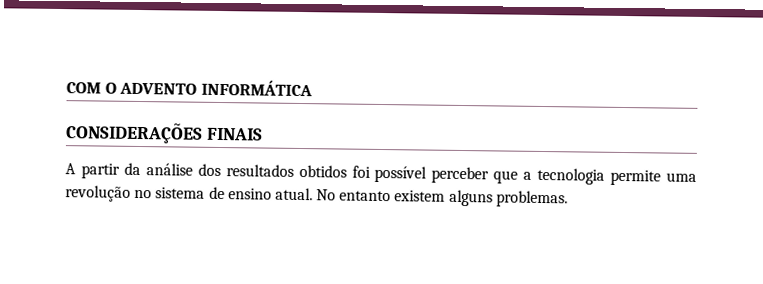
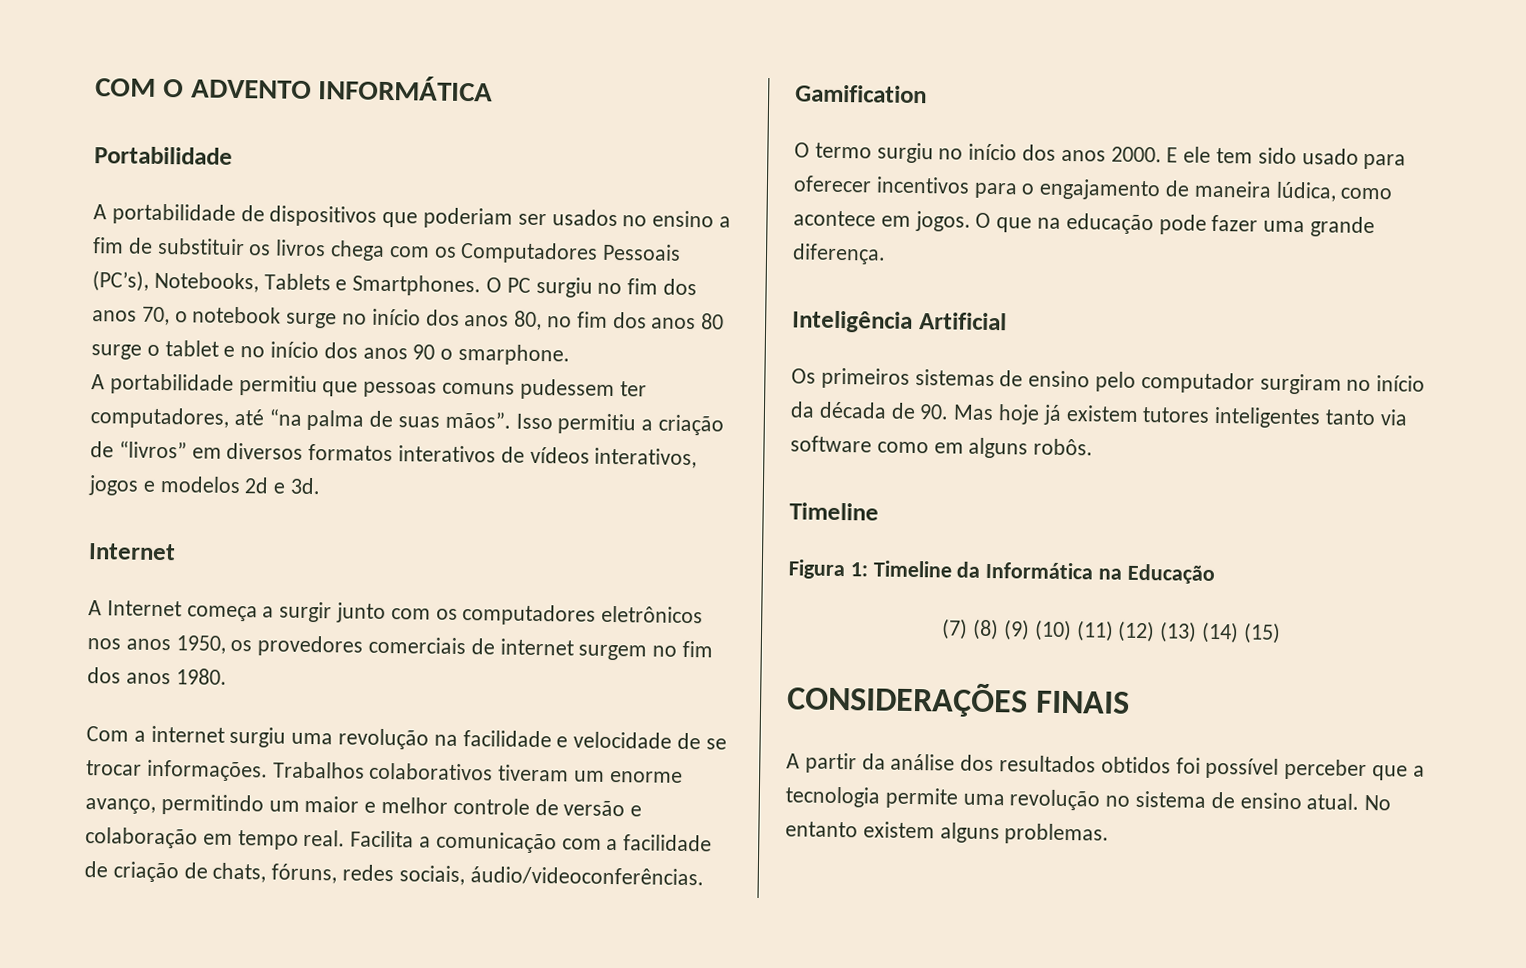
+ Portabilidade
+ A portabilidade de dispositivos que poderiam ser usados no ensino a fim de substituir os livros chega com os Computadores Pessoais (PC’s), Notebooks, Tablets e Smartphones. O PC surgiu no fim dos anos 70, o notebook surge no início dos anos 80, no fim dos anos 80 surge o tablet e no início dos anos 90 o smarphone.
+ A portabilidade permitiu que pessoas comuns pudessem ter computadores, até “na palma de suas mãos”. Isso permitiu a criação de “livros” em diversos formatos interativos de vídeos interativos, jogos e modelos 2d e 3d.
+ Internet
+ A Internet começa a surgir junto com os computadores eletrônicos nos anos 1950, os provedores comerciais de internet surgem no fim dos anos 1980.
+ Com a internet surgiu uma revolução na facilidade e velocidade de se trocar informações. Trabalhos colaborativos tiveram um enorme avanço, permitindo um maior e melhor controle de versão e colaboração em tempo real. Facilita a comunicação com a facilidade de criação de chats, fóruns, redes sociais, áudio/videoconferências.
+ Gamification
+ O termo surgiu no início dos anos 2000. E ele tem sido usado para oferecer incentivos para o engajamento de maneira lúdica, como acontece em jogos. O que na educação pode fazer uma grande diferença.
+ Inteligência Artificial
+ Os primeiros sistemas de ensino pelo computador surgiram no início da década de 90. Mas hoje já existem tutores inteligentes tanto via software como em alguns robôs.
+ Timeline
+ Figura 1: Timeline da Informática na Educação
+ (7) (8) (9) (10) (11) (12) (13) (14) (15)

